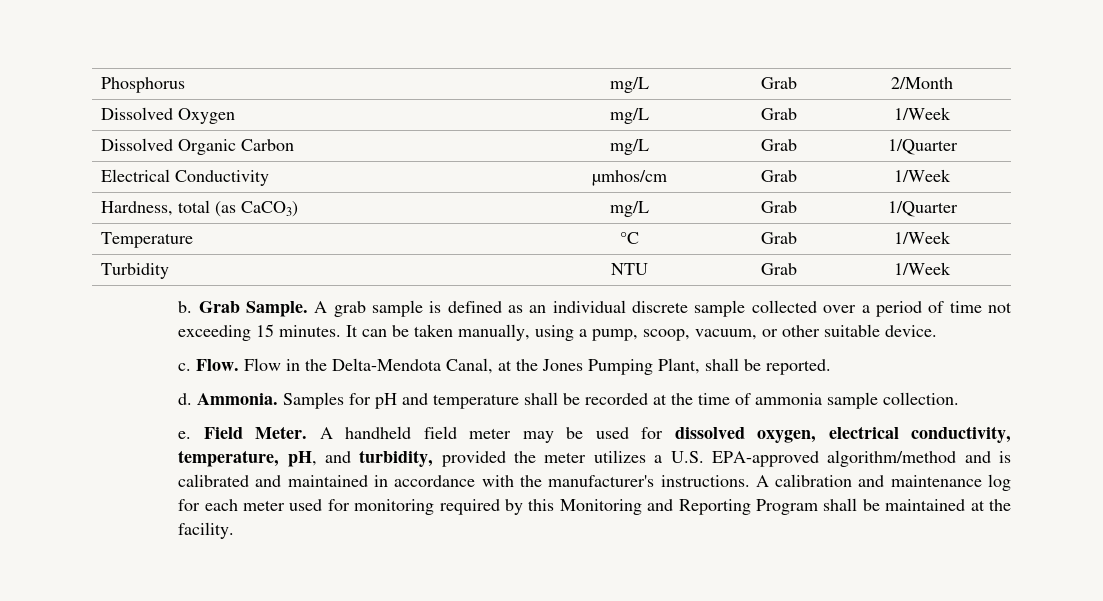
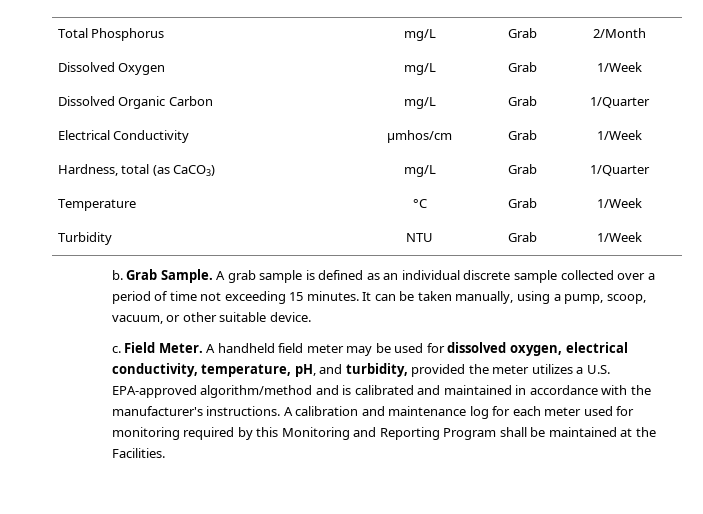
- Phosphorus | mg/L | Grab | 2/Month
+ Total Phosphorus | mg/L | Grab | 2/Month
- Flow. Flow in the Delta-Mendota Canal, at the Jones Pumping Plant, shall be reported.
- d. Ammonia. Samples for pH and temperature shall be recorded at the time of ammonia sample collection.
- e.
- A calibration and maintenance log for each meter used for monitoring required by this Monitoring and Reporting Program shall be maintained at the facility.
+ A calibration and maintenance log for each meter used for monitoring required by this Monitoring and Reporting Program shall be maintained at the Facilities.

